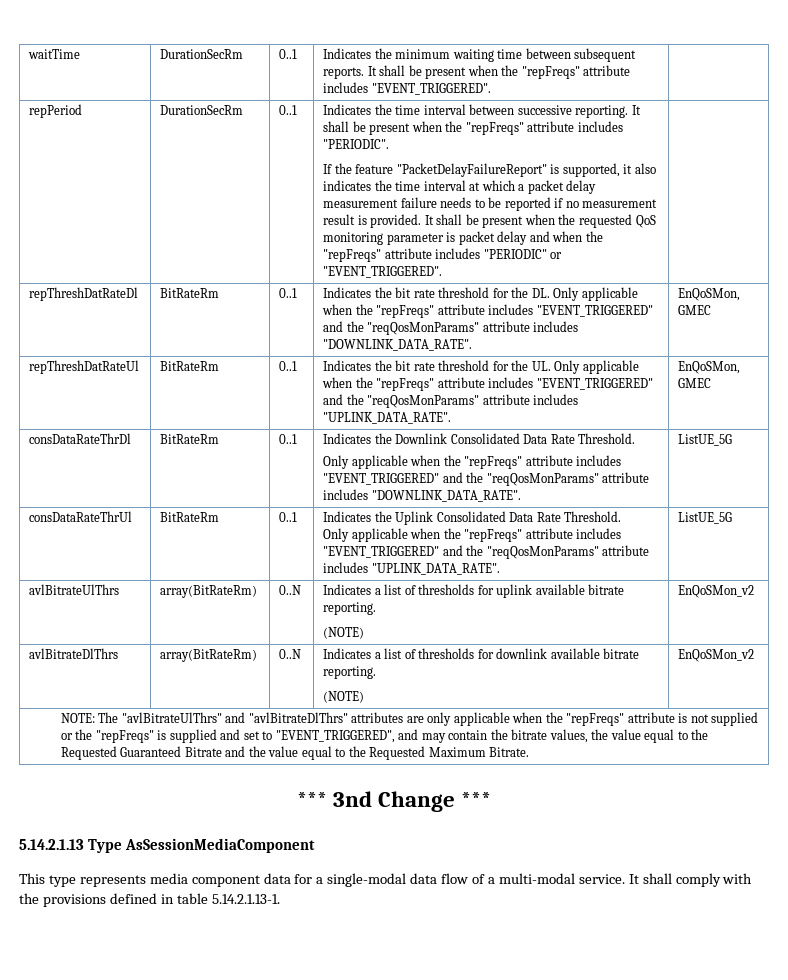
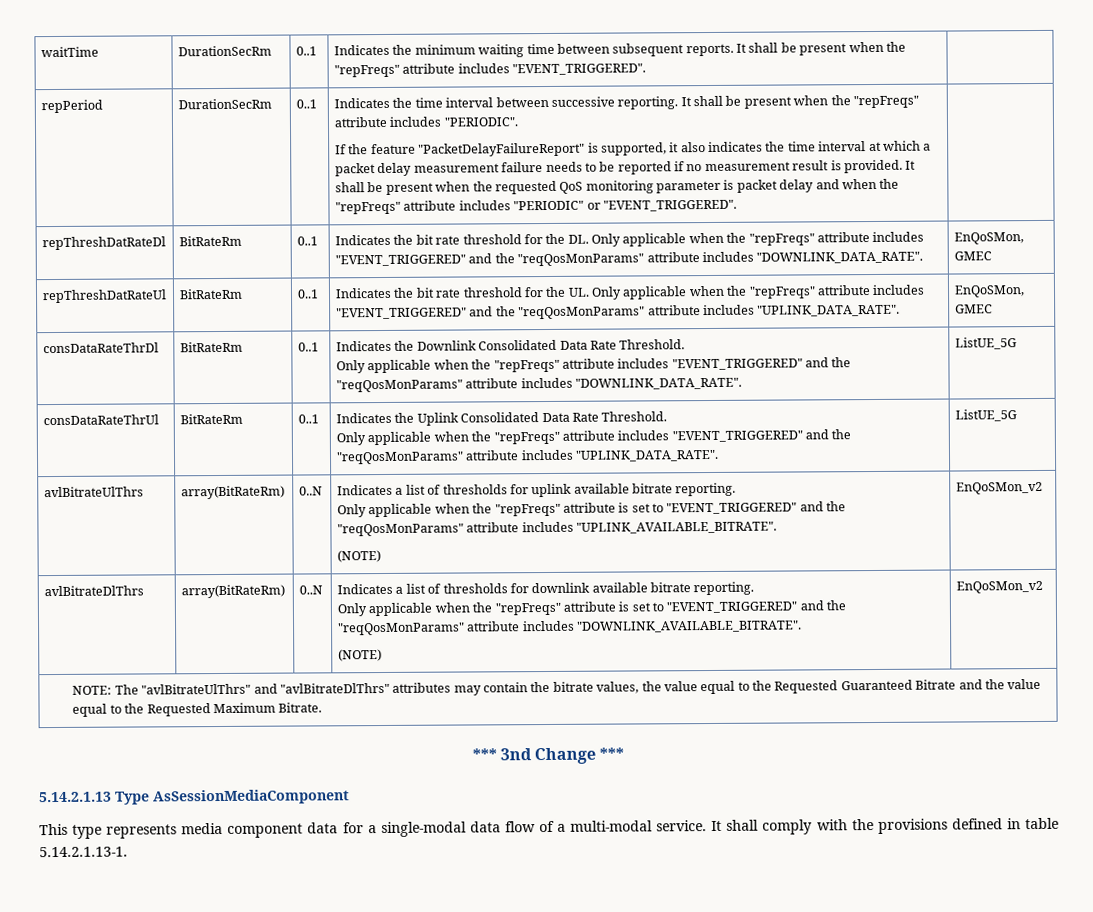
  avlBitrateUlThrs | array(BitRateRm) | 0..N | Indicates a list of thresholds for uplink available bitrate reporting.
+ Only applicable when the "repFreqs" attribute is set to "EVENT_TRIGGERED" and the "reqQosMonParams" attribute includes "UPLINK_AVAILABLE_BITRATE".
  avlBitrateDlThrs | array(BitRateRm) | 0..N | Indicates a list of thresholds for downlink available bitrate reporting.
+ Only applicable when the "repFreqs" attribute is set to "EVENT_TRIGGERED" and the "reqQosMonParams" attribute includes "DOWNLINK_AVAILABLE_BITRATE".
- NOTE: The "avlBitrateUlThrs" and "avlBitrateDlThrs" attributes are only applicable when the "repFreqs" attribute is not supplied or the "repFreqs" is supplied and set to "EVENT_TRIGGERED", and may contain the bitrate values, the value equal to the Requested Guaranteed Bitrate and the value equal to the Requested Maximum Bitrate.
+ NOTE: The "avlBitrateUlThrs" and "avlBitrateDlThrs" attributes may contain the bitrate values, the value equal to the Requested Guaranteed Bitrate and the value equal to the Requested Maximum Bitrate.

